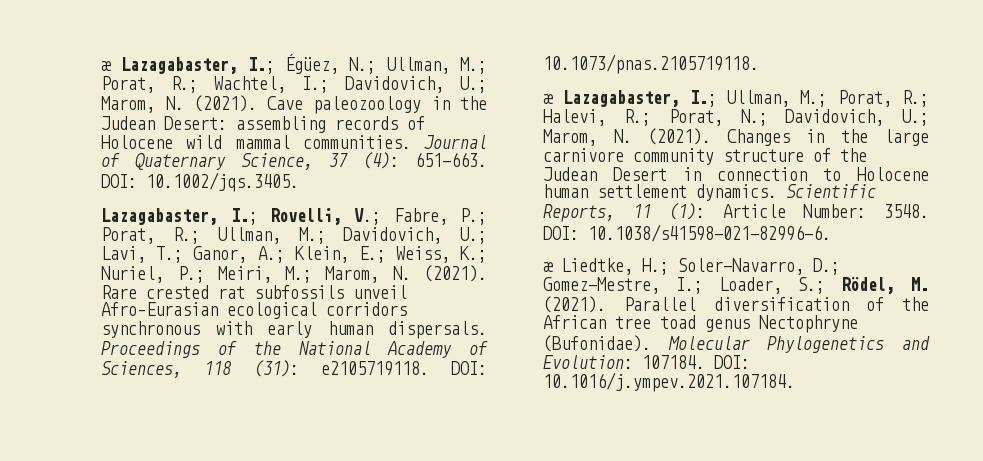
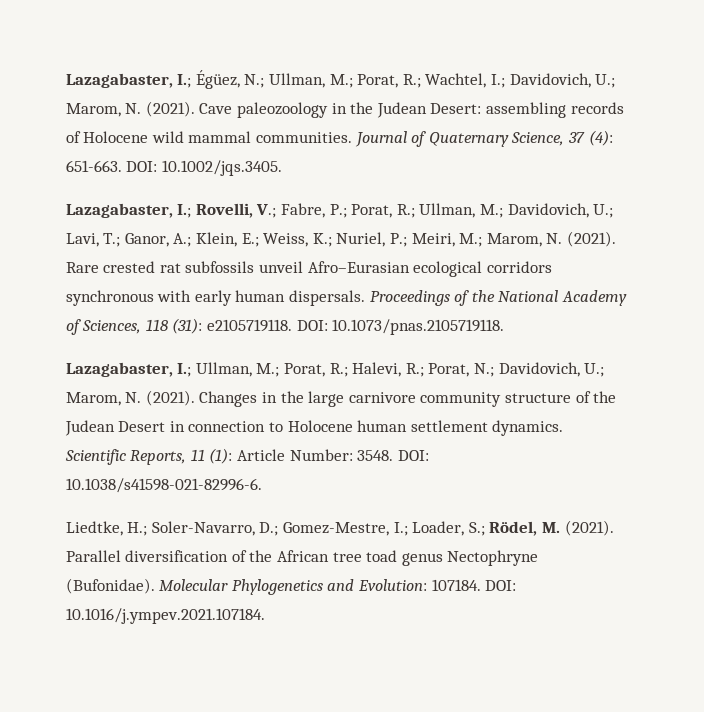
- æ Lazagabaster, I.; Égüez, N.; Ullman, M.; Porat, R.; Wachtel, I.; Davidovich, U.; Marom, N. (2021).
+ Lazagabaster, I.; Égüez, N.; Ullman, M.; Porat, R.; Wachtel, I.; Davidovich, U.; Marom, N. (2021).
- æ Lazagabaster, I.; Ullman, M.; Porat, R.; Halevi, R.; Porat, N.; Davidovich, U.; Marom, N. (2021).
+ Lazagabaster, I.; Ullman, M.; Porat, R.; Halevi, R.; Porat, N.; Davidovich, U.; Marom, N. (2021).
- æ Liedtke, H.; Soler-Navarro, D.; Gomez-Mestre, I.; Loader, S.; Rödel, M. (2021).
+ Liedtke, H.; Soler-Navarro, D.; Gomez-Mestre, I.; Loader, S.; Rödel, M. (2021).

